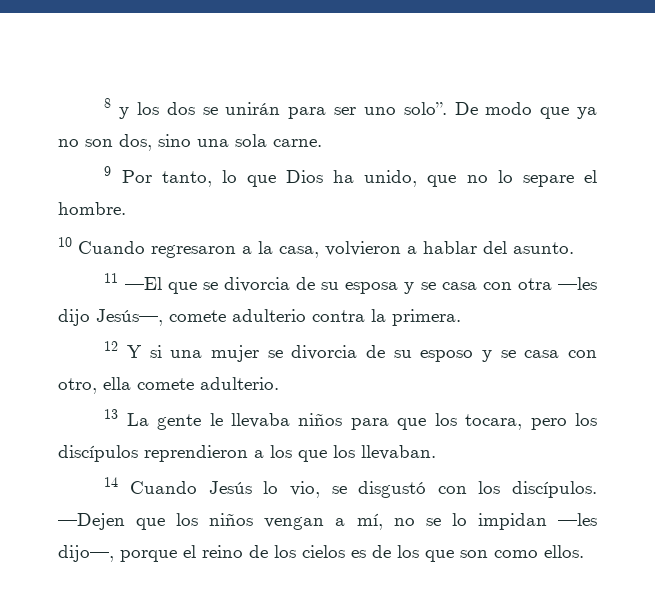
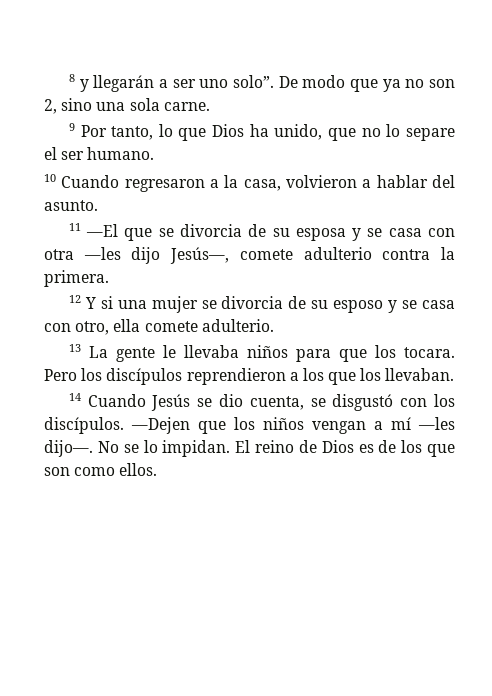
- 8 y los dos se unirán para ser uno solo”.
+ 8 y llegarán a ser uno solo”.
- De modo que ya no son dos, sino una sola carne.
+ De modo que ya no son 2, sino una sola carne.
- 9 Por tanto, lo que Dios ha unido, que no lo separe el hombre.
+ 9 Por tanto, lo que Dios ha unido, que no lo separe el ser humano.
- 13 La gente le llevaba niños para que los tocara, pero los discípulos reprendieron a los que los llevaban.
+ 13 La gente le llevaba niños para que los tocara. Pero los discípulos reprendieron a los que los llevaban.
- 14 Cuando Jesús lo vio, se disgustó con los discípulos.
+ 14 Cuando Jesús se dio cuenta, se disgustó con los discípulos.
- —Dejen que los niños vengan a mí, no se lo impidan —les dijo—, porque el reino de los cielos es de los que son como ellos.
+ —Dejen que los niños vengan a mí —les dijo—. No se lo impidan. El reino de Dios es de los que son como ellos.

